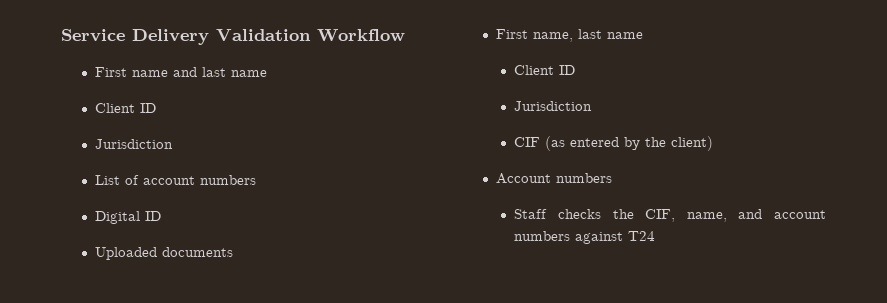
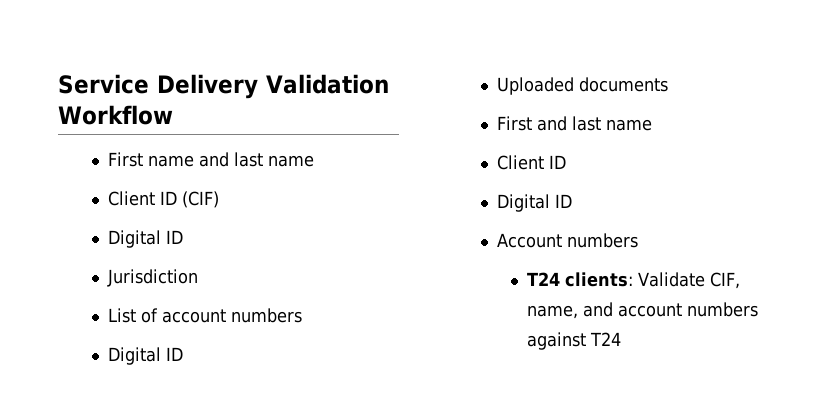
  First name and last name
- Client ID
+ Client ID (CIF)
+ Digital ID
- First name, last name
+ First and last name
  Client ID
- Jurisdiction
- CIF (as entered by the client)
+ Digital ID
- Staff checks the CIF, name, and account numbers against T24
+ T24 clients: Validate CIF, name, and account numbers against T24

